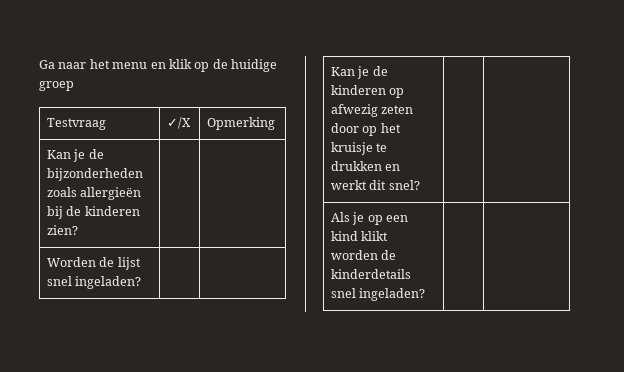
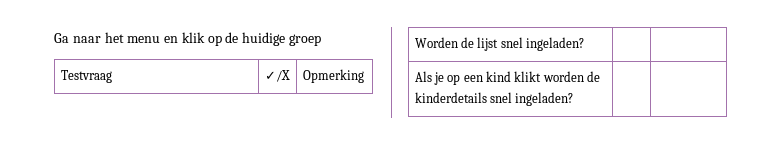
- Kan je de bijzonderheden zoals allergieën bij de kinderen zien? | |
- Kan je de kinderen op afwezig zeten door op het kruisje te drukken en werkt dit snel? | |

